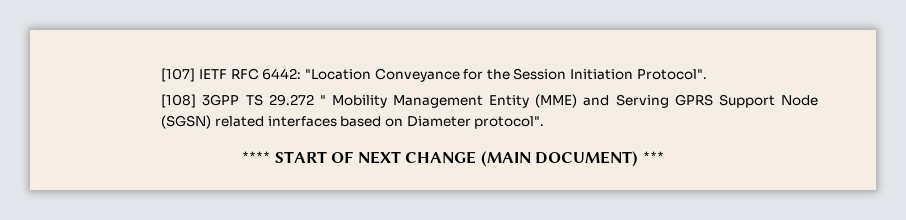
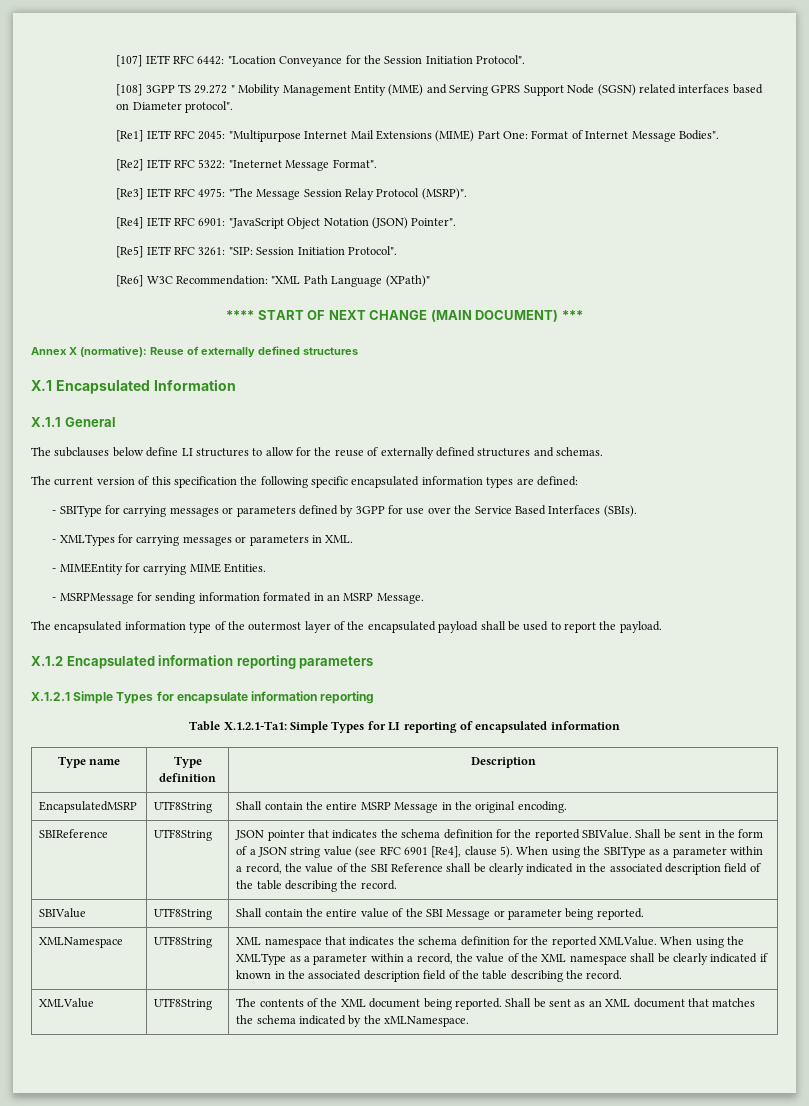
+ [Re1] IETF RFC 2045: "Multipurpose Internet Mail Extensions (MIME) Part One: Format of Internet Message Bodies".
+ [Re2] IETF RFC 5322: "Ineternet Message Format".
+ [Re3] IETF RFC 4975: "The Message Session Relay Protocol (MSRP)".
+ [Re4] IETF RFC 6901: "JavaScript Object Notation (JSON) Pointer".
+ [Re5] IETF RFC 3261: "SIP: Session Initiation Protocol".
+ [Re6] W3C Recommendation: "XML Path Language (XPath)"
+ Annex X (normative): Reuse of externally defined structures
+ X.1 Encapsulated Information
+ X.1.1 General
+ The subclauses below define LI structures to allow for the reuse of externally defined structures and schemas.
+ The current version of this specification the following specific encapsulated information types are defined:
+ - SBIType for carrying messages or parameters defined by 3GPP for use over the Service Based Interfaces (SBIs).
+ - XMLTypes for carrying messages or parameters in XML.
+ - MIMEEntity for carrying MIME Entities.
+ - MSRPMessage for sending information formated in an MSRP Message.
+ The encapsulated information type of the outermost layer of the encapsulated payload shall be used to report the payload.
+ X.1.2 Encapsulated information reporting parameters
+ X.1.2.1 Simple Types for encapsulate information reporting
+ Table X.1.2.1-Ta1: Simple Types for LI reporting of encapsulated information
+ Type name | Type definition | Description
+ EncapsulatedMSRP | UTF8String | Shall contain the entire MSRP Message in the original encoding.
+ SBIReference | UTF8String | JSON pointer that indicates the schema definition for the reported SBIValue. Shall be sent in the form of a JSON string value (see RFC 6901 [Re4], clause 5). When using the SBIType as a parameter within a record, the value of the SBI Reference shall be clearly indicated in the associated description field of the table describing the record.
+ SBIValue | UTF8String | Shall contain the entire value of the SBI Message or parameter being reported.
+ XMLNamespace | UTF8String | XML namespace that indicates the schema definition for the reported XMLValue. When using the XMLType as a parameter within a record, the value of the XML namespace shall be clearly indicated if known in the associated description field of the table describing the record.
+ XMLValue | UTF8String | The contents of the XML document being reported. Shall be sent as an XML document that matches the schema indicated by the xMLNamespace.

